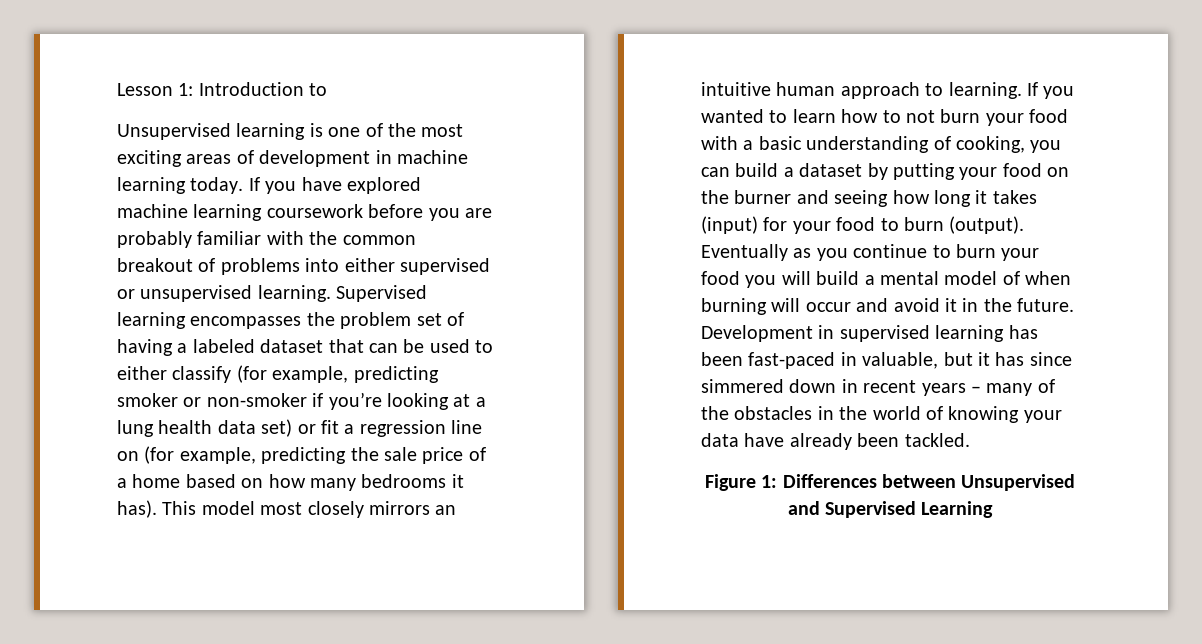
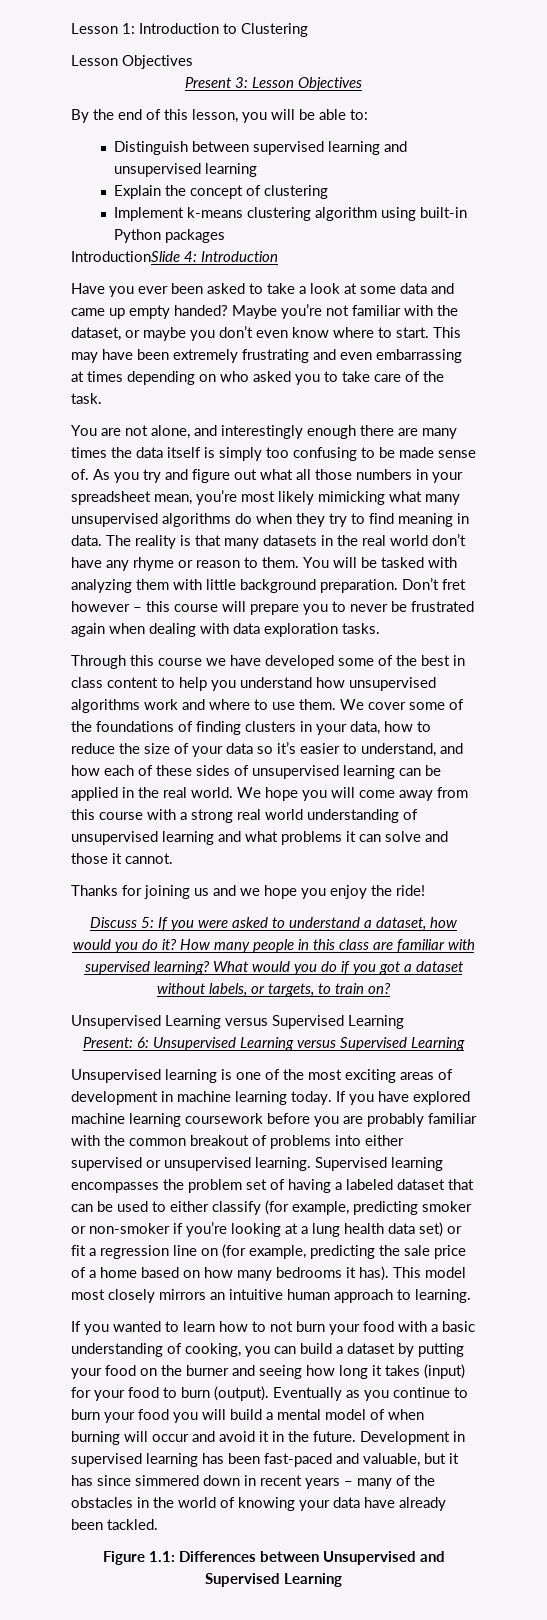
- Lesson 1: Introduction to
+ Lesson 1: Introduction to Clustering
+ Lesson Objectives
+ Present 3: Lesson Objectives
+ By the end of this lesson, you will be able to:
+ Distinguish between supervised learning and unsupervised learning
+ Explain the concept of clustering
+ Implement k-means clustering algorithm using built-in Python packages
+ IntroductionSlide 4: Introduction
+ Have you ever been asked to take a look at some data and came up empty handed? Maybe you’re not familiar with the dataset, or maybe you don’t even know where to start. This may have been extremely frustrating and even embarrassing at times depending on who asked you to take care of the task.
+ You are not alone, and interestingly enough there are many times the data itself is simply too confusing to be made sense of. As you try and figure out what all those numbers in your spreadsheet mean, you’re most likely mimicking what many unsupervised algorithms do when they try to find meaning in data. The reality is that many datasets in the real world don’t have any rhyme or reason to them. You will be tasked with analyzing them with little background preparation. Don’t fret however – this course will prepare you to never be frustrated again when dealing with data exploration tasks.
+ Through this course we have developed some of the best in class content to help you understand how unsupervised algorithms work and where to use them. We cover some of the foundations of finding clusters in your data, how to reduce the size of your data so it’s easier to understand, and how each of these sides of unsupervised learning can be applied in the real world. We hope you will come away from this course with a strong real world understanding of unsupervised learning and what problems it can solve and those it cannot.
+ Thanks for joining us and we hope you enjoy the ride!
+ Discuss 5: If you were asked to understand a dataset, how would you do it? How many people in this class are familiar with supervised learning? What would you do if you got a dataset without labels, or targets, to train on?
+ Unsupervised Learning versus Supervised Learning
+ Present: 6: Unsupervised Learning versus Supervised Learning
- This model most closely mirrors an intuitive human approach to learning. If you wanted to learn how to not burn your food with a basic understanding of cooking, you can build a dataset by putting your food on the burner and seeing how long it takes (input) for your food to burn (output).
+ This model most closely mirrors an intuitive human approach to learning.
+ If you wanted to learn how to not burn your food with a basic understanding of cooking, you can build a dataset by putting your food on the burner and seeing how long it takes (input) for your food to burn (output).
- Development in supervised learning has been fast-paced in valuable, but it has since simmered down in recent years – many of the obstacles in the world of knowing your data have already been tackled.
+ Development in supervised learning has been fast-paced and valuable, but it has since simmered down in recent years – many of the obstacles in the world of knowing your data have already been tackled.
- Figure 1: Differences between Unsupervised and Supervised Learning
+ Figure 1.1: Differences between Unsupervised and Supervised Learning

